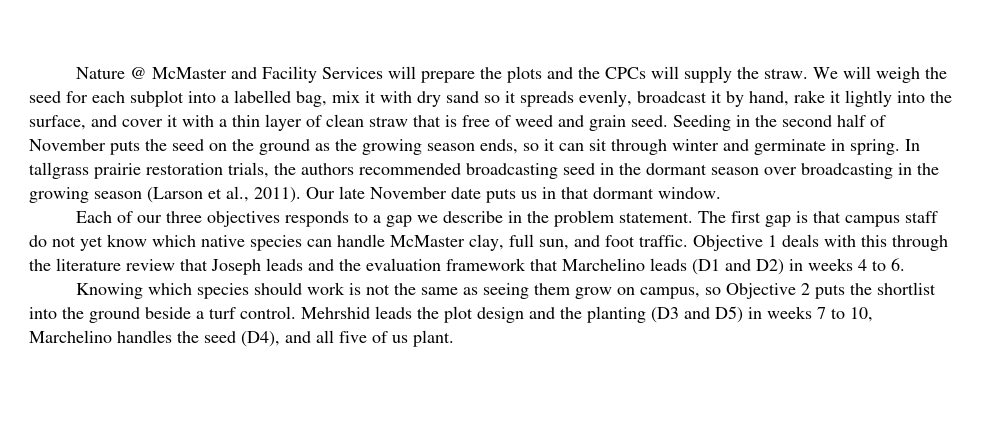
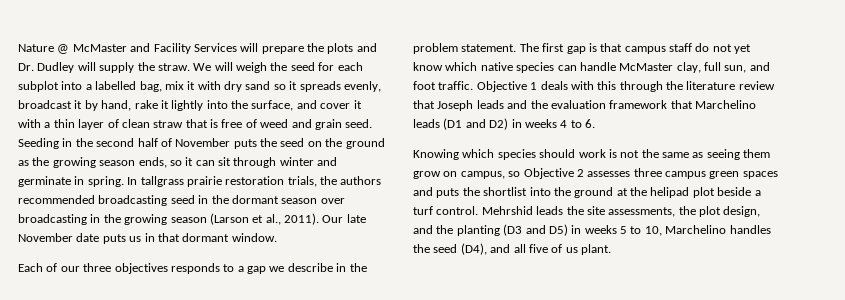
- Nature @ McMaster and Facility Services will prepare the plots and the CPCs will supply the straw.
+ Nature @ McMaster and Facility Services will prepare the plots and Dr. Dudley will supply the straw.
- Knowing which species should work is not the same as seeing them grow on campus, so Objective 2 puts the shortlist into the ground beside a turf control.
+ Knowing which species should work is not the same as seeing them grow on campus, so Objective 2 assesses three campus green spaces and puts the shortlist into the ground at the helipad plot beside a turf control.
- Mehrshid leads the plot design and the planting (D3 and D5) in weeks 7 to 10, Marchelino handles the seed (D4), and all five of us plant.
+ Mehrshid leads the site assessments, the plot design, and the planting (D3 and D5) in weeks 5 to 10, Marchelino handles the seed (D4), and all five of us plant.

